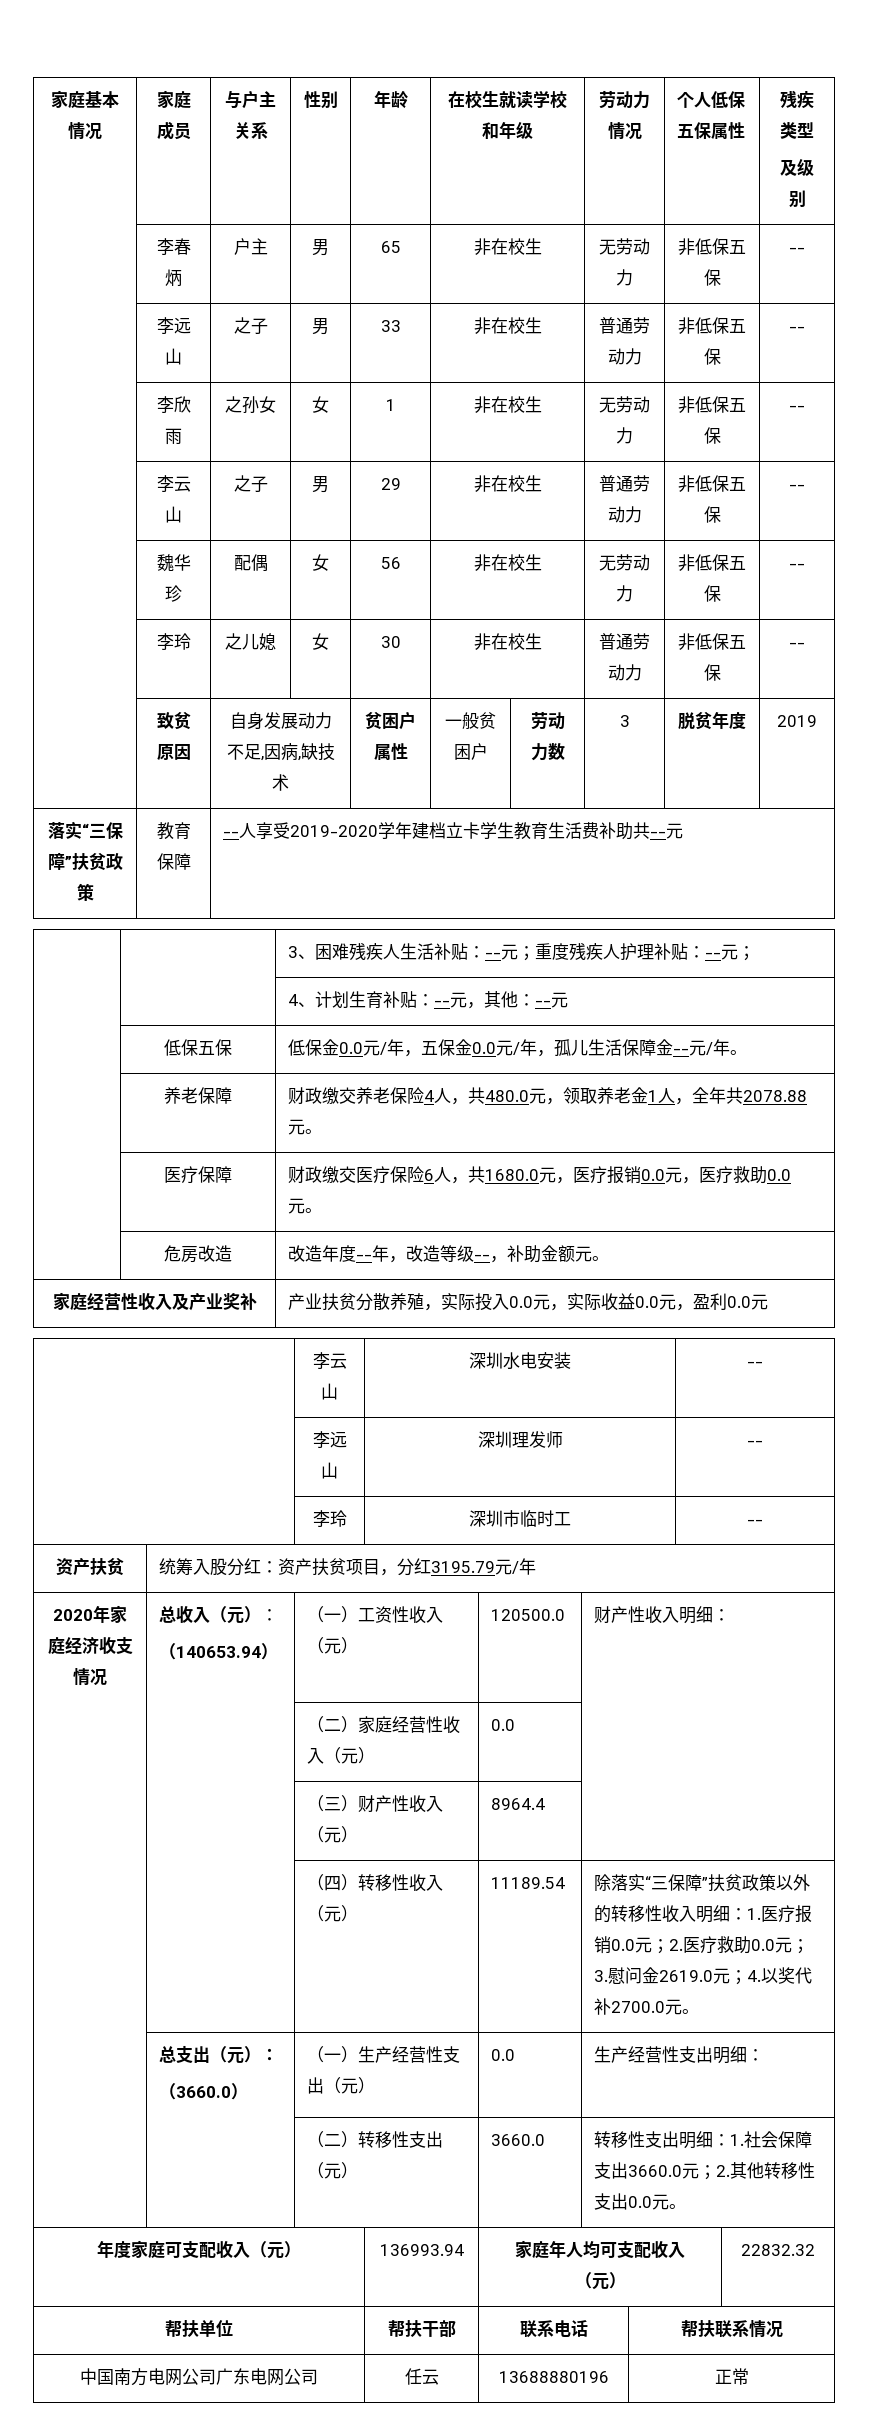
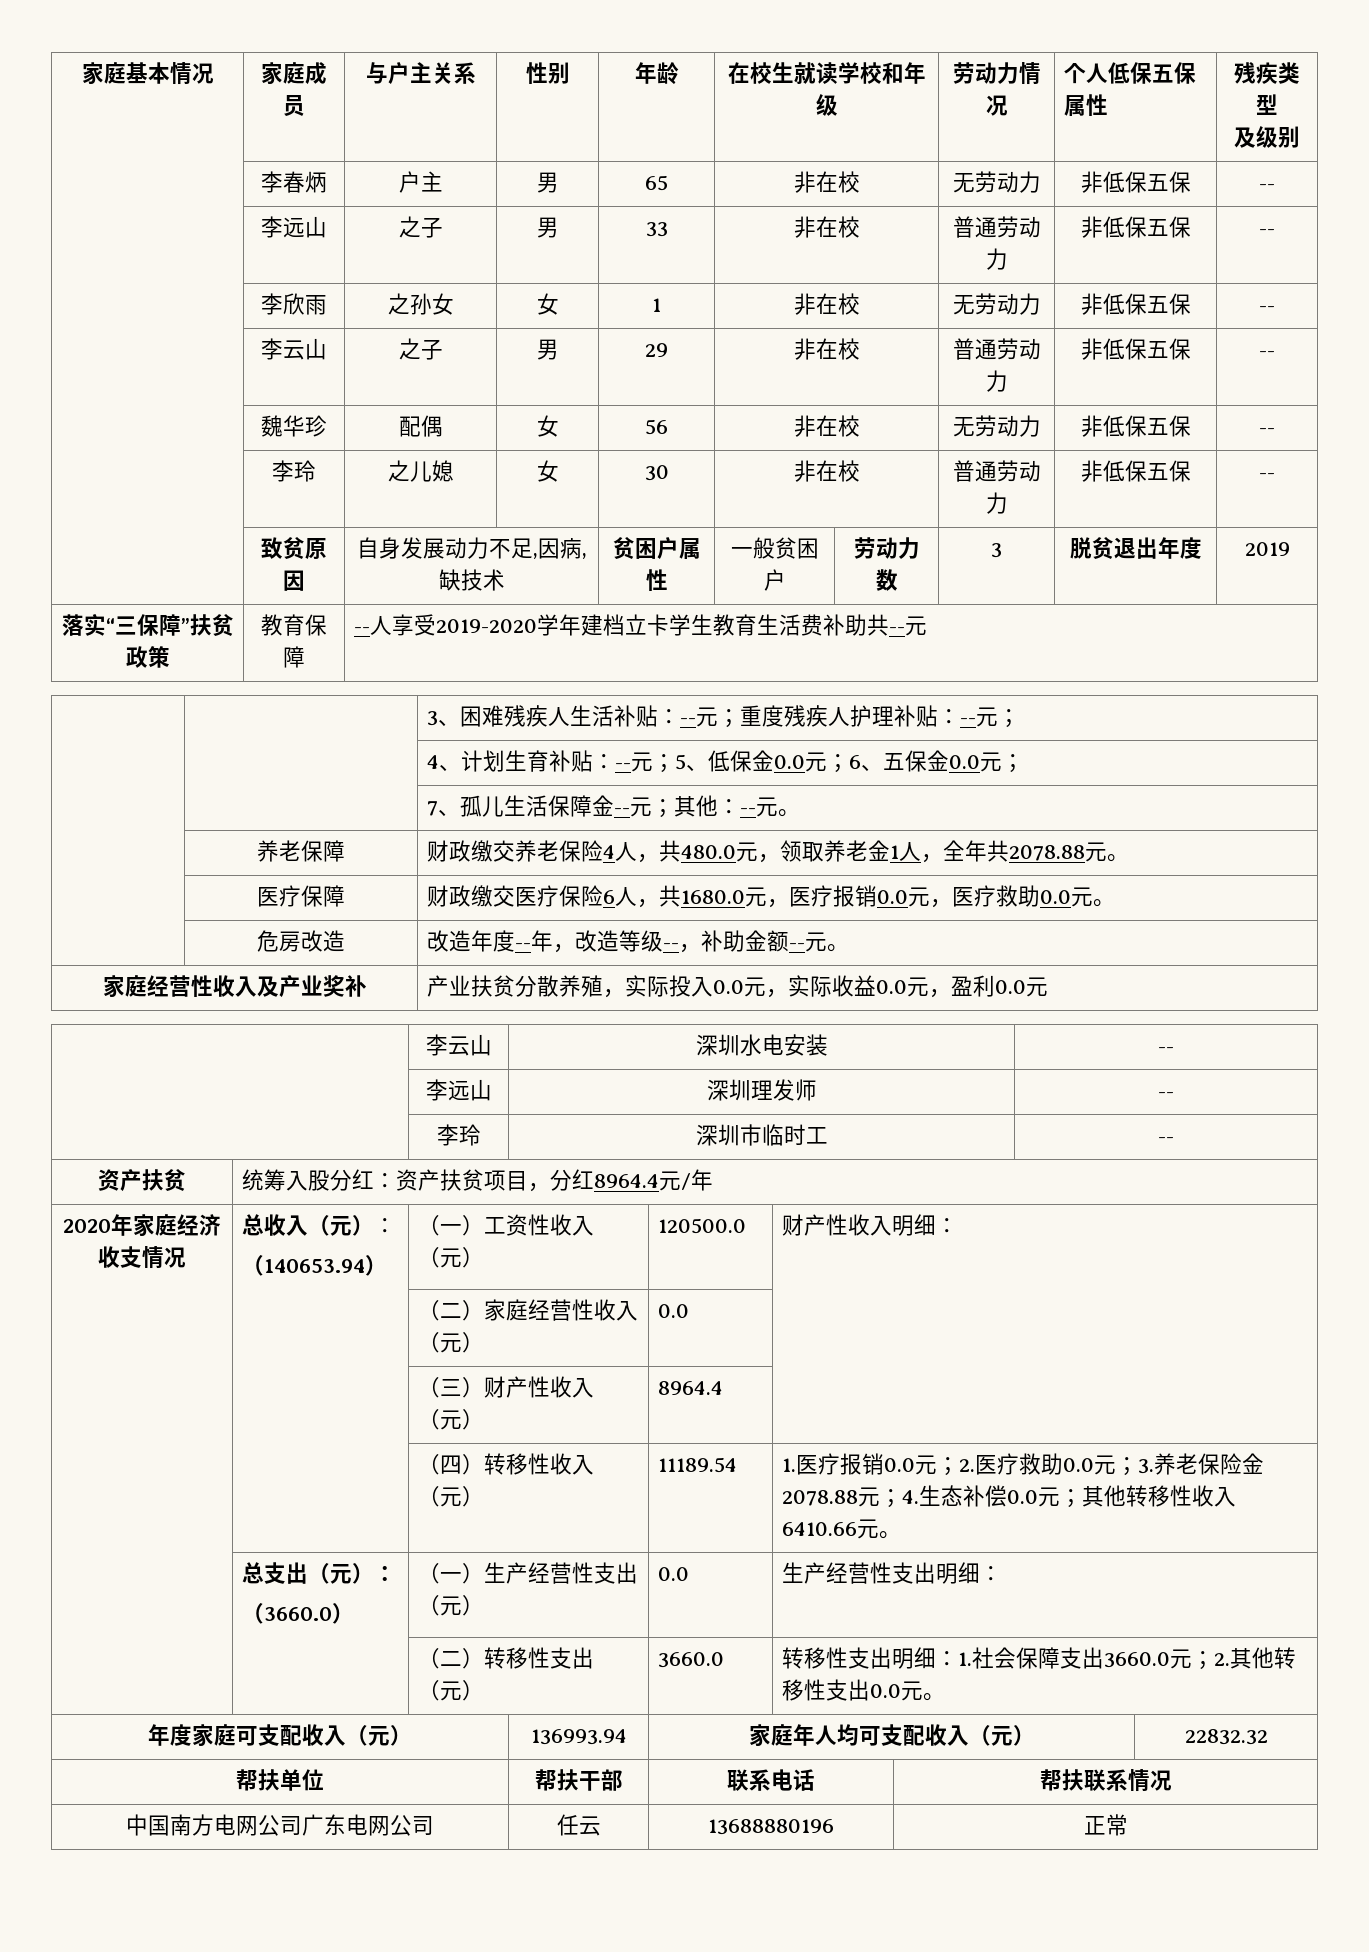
- | 李春炳 | 户主 | 男 | 65 | 非在校生 | 无劳动力 | 非低保五保 | --
+ | 李春炳 | 户主 | 男 | 65 | 非在校 | 无劳动力 | 非低保五保 | --
- | 李远山 | 之子 | 男 | 33 | 非在校生 | 普通劳动力 | 非低保五保 | --
+ | 李远山 | 之子 | 男 | 33 | 非在校 | 普通劳动力 | 非低保五保 | --
- | 李欣雨 | 之孙女 | 女 | 1 | 非在校生 | 无劳动力 | 非低保五保 | --
+ | 李欣雨 | 之孙女 | 女 | 1 | 非在校 | 无劳动力 | 非低保五保 | --
- | 李云山 | 之子 | 男 | 29 | 非在校生 | 普通劳动力 | 非低保五保 | --
+ | 李云山 | 之子 | 男 | 29 | 非在校 | 普通劳动力 | 非低保五保 | --
- | 魏华珍 | 配偶 | 女 | 56 | 非在校生 | 无劳动力 | 非低保五保 | --
+ | 魏华珍 | 配偶 | 女 | 56 | 非在校 | 无劳动力 | 非低保五保 | --
- | 李玲 | 之儿媳 | 女 | 30 | 非在校生 | 普通劳动力 | 非低保五保 | --
+ | 李玲 | 之儿媳 | 女 | 30 | 非在校 | 普通劳动力 | 非低保五保 | --
- | 致贫原因 | 自身发展动力不足,因病,缺技术 | 贫困户属性 | 一般贫困户 | 劳动力数 | 3 | 脱贫年度 | 2019
+ | 致贫原因 | 自身发展动力不足,因病,缺技术 | 贫困户属性 | 一般贫困户 | 劳动力数 | 3 | 脱贫退出年度 | 2019
- | | 4、计划生育补贴：--元，其他：--元
- | 低保五保 | 低保金0.0元/年，五保金0.0元/年，孤儿生活保障金--元/年。
+ | | 4、计划生育补贴：--元；5、低保金0.0元；6、五保金0.0元；
+ | | 7、孤儿生活保障金--元；其他：--元。
- | 危房改造 | 改造年度--年，改造等级--，补助金额元。
+ | 危房改造 | 改造年度--年，改造等级--，补助金额--元。
- 资产扶贫 | 统筹入股分红：资产扶贫项目，分红3195.79元/年
+ 资产扶贫 | 统筹入股分红：资产扶贫项目，分红8964.4元/年
- | | （四）转移性收入（元） | 11189.54 | 除落实“三保障”扶贫政策以外的转移性收入明细：1.医疗报销0.0元；2.医疗救助0.0元；3.慰问金2619.0元；4.以奖代补2700.0元。
+ | | （四）转移性收入（元） | 11189.54 | 1.医疗报销0.0元；2.医疗救助0.0元；3.养老保险金2078.88元；4.生态补偿0.0元；其他转移性收入6410.66元。

